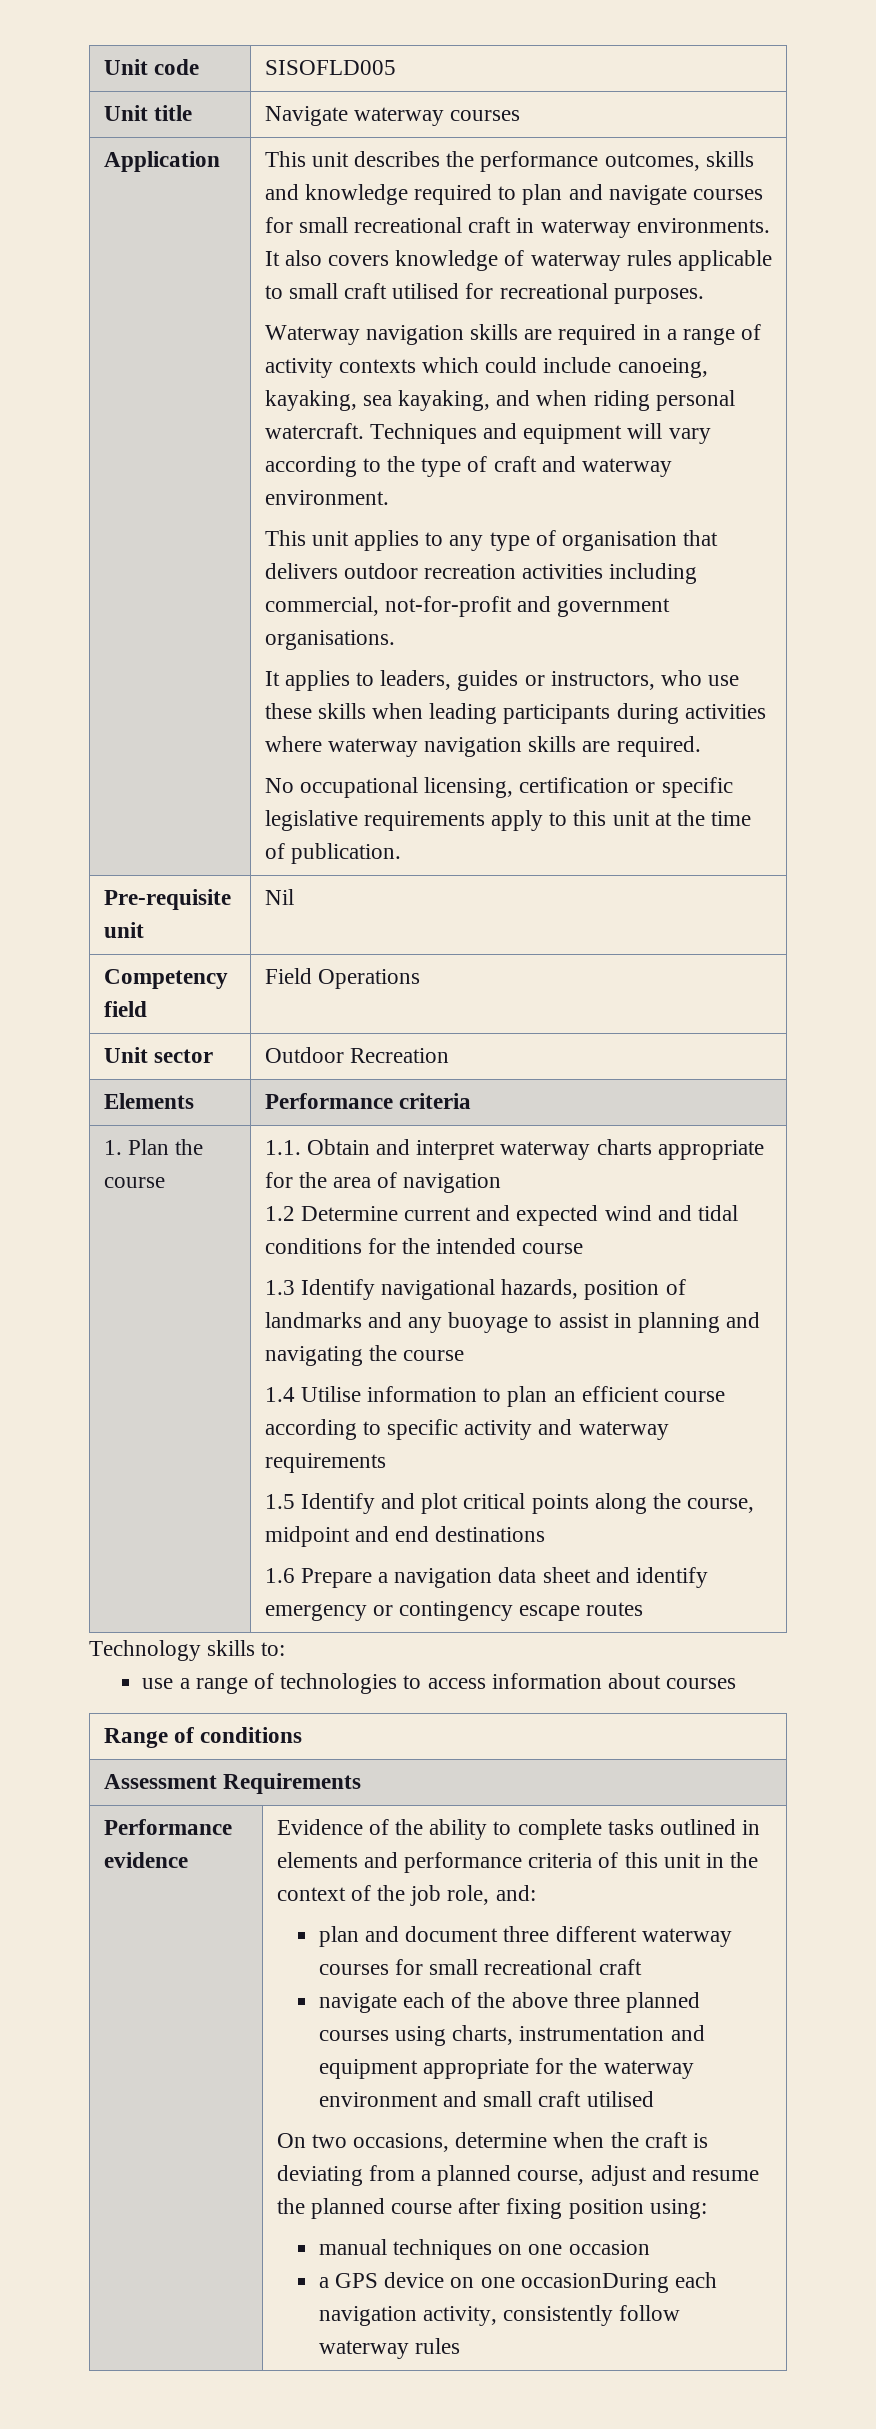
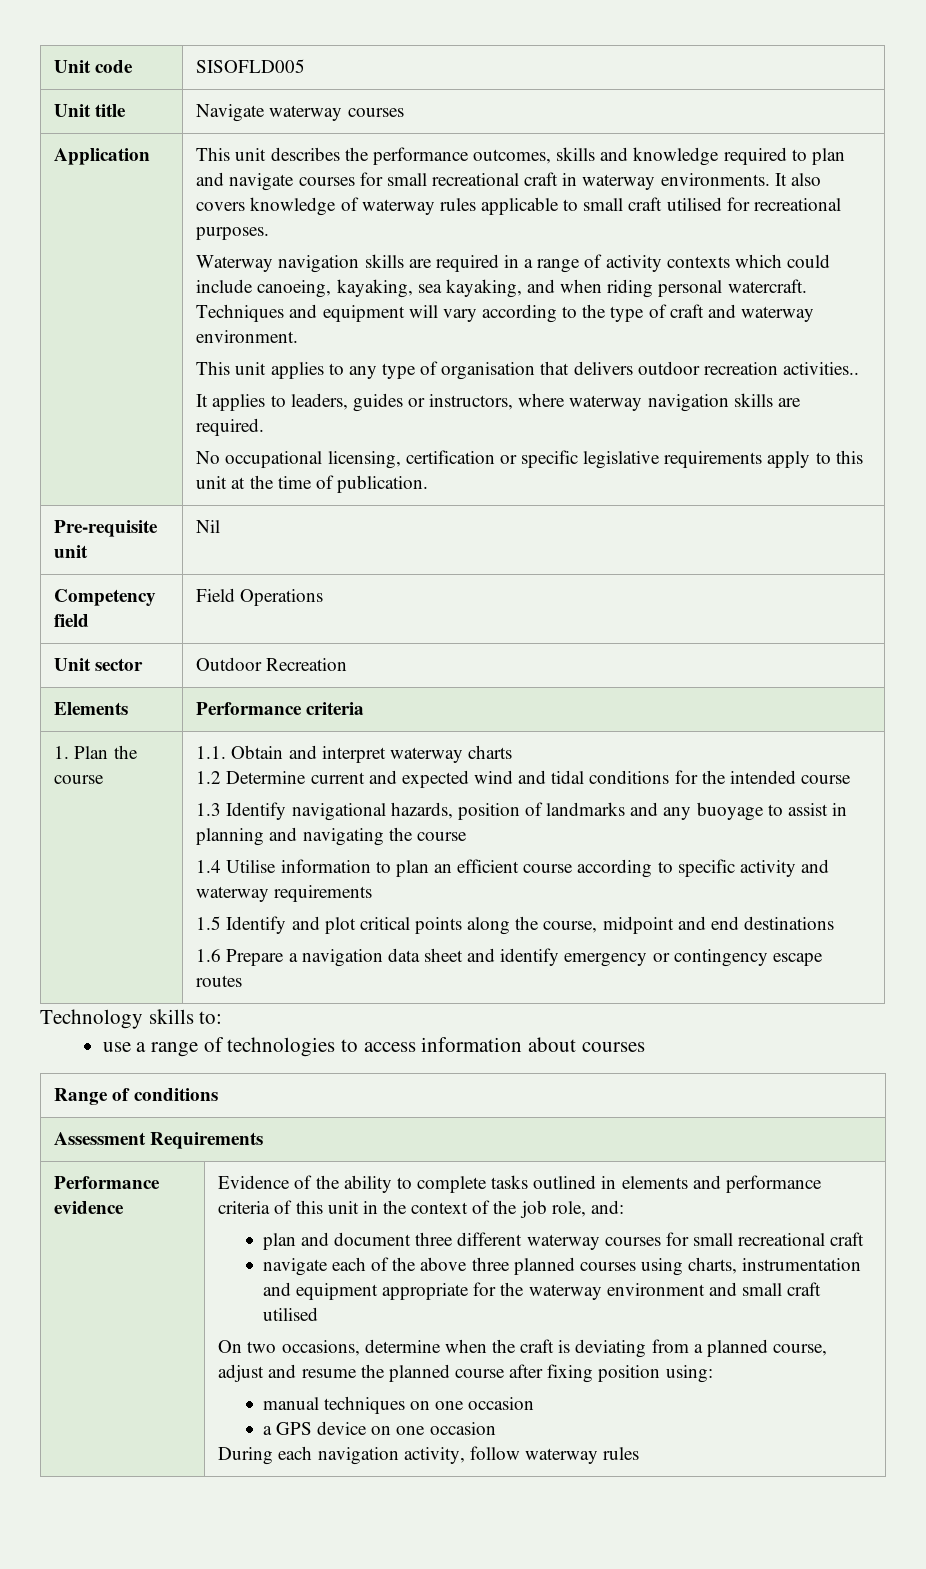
- This unit applies to any type of organisation that delivers outdoor recreation activities including commercial, not-for-profit and government organisations.
+ This unit applies to any type of organisation that delivers outdoor recreation activities..
- It applies to leaders, guides or instructors, who use these skills when leading participants during activities where waterway navigation skills are required.
+ It applies to leaders, guides or instructors, where waterway navigation skills are required.
- 1.1. Obtain and interpret waterway charts appropriate for the area of navigation
+ 1.1. Obtain and interpret waterway charts
- a GPS device on one occasionDuring each navigation activity, consistently follow waterway rules
+ a GPS device on one occasion
+ During each navigation activity, follow waterway rules

